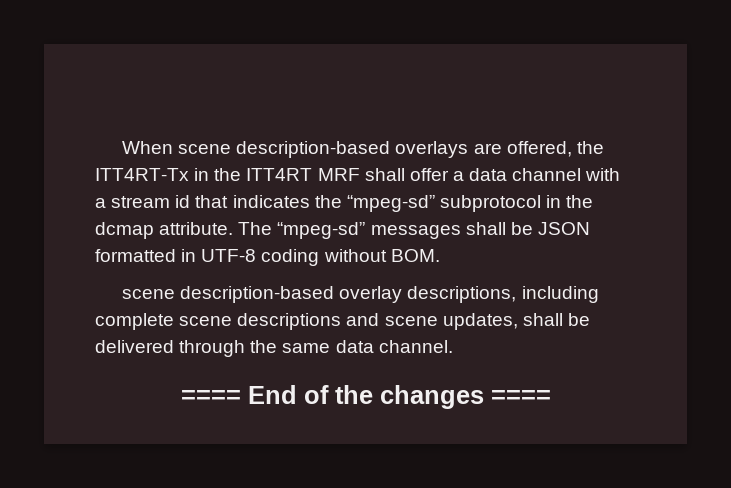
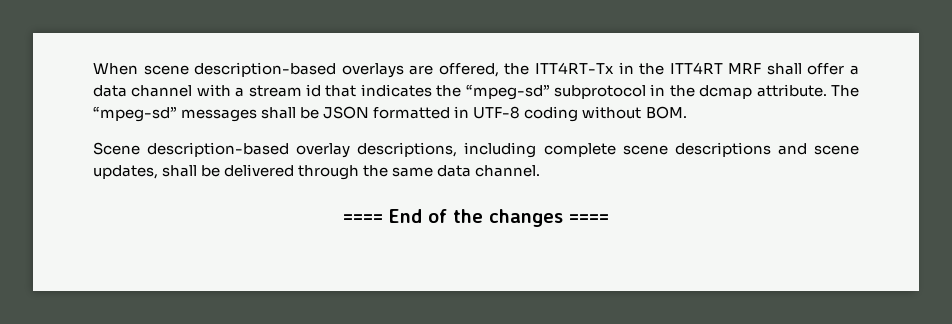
- scene description-based overlay descriptions, including complete scene descriptions and scene updates, shall be delivered through the same data channel.
+ Scene description-based overlay descriptions, including complete scene descriptions and scene updates, shall be delivered through the same data channel.

